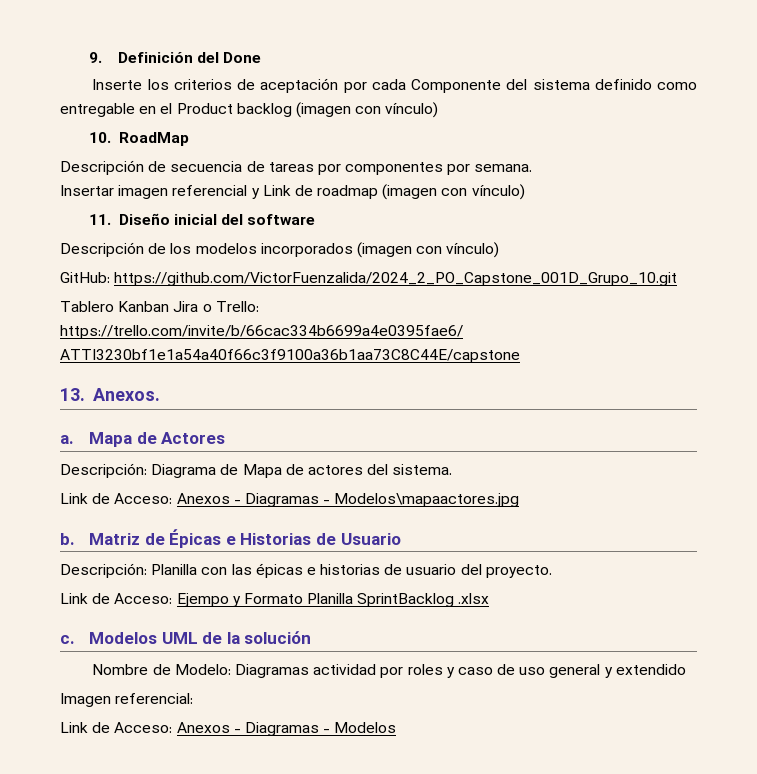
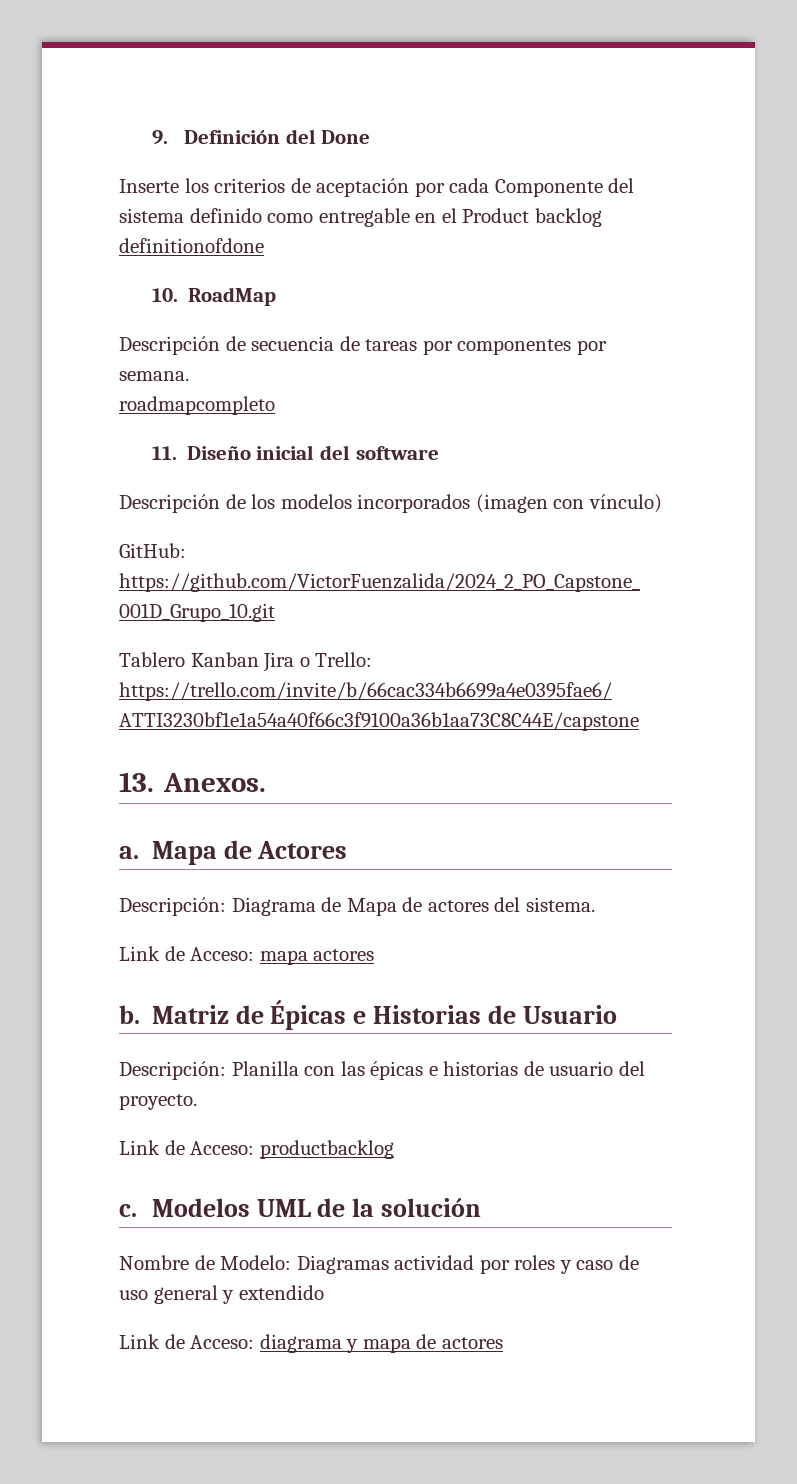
- Inserte los criterios de aceptación por cada Componente del sistema definido como entregable en el Product backlog (imagen con vínculo)
+ Inserte los criterios de aceptación por cada Componente del sistema definido como entregable en el Product backlog definitionofdone
- Insertar imagen referencial y Link de roadmap (imagen con vínculo)
+ roadmapcompleto
- Link de Acceso: Anexos - Diagramas - Modelos\mapaactores.jpg
+ Link de Acceso: mapa actores
- Link de Acceso: Ejempo y Formato Planilla SprintBacklog .xlsx
+ Link de Acceso: productbacklog
- Imagen referencial:
- Link de Acceso: Anexos - Diagramas - Modelos
+ Link de Acceso: diagrama y mapa de actores

